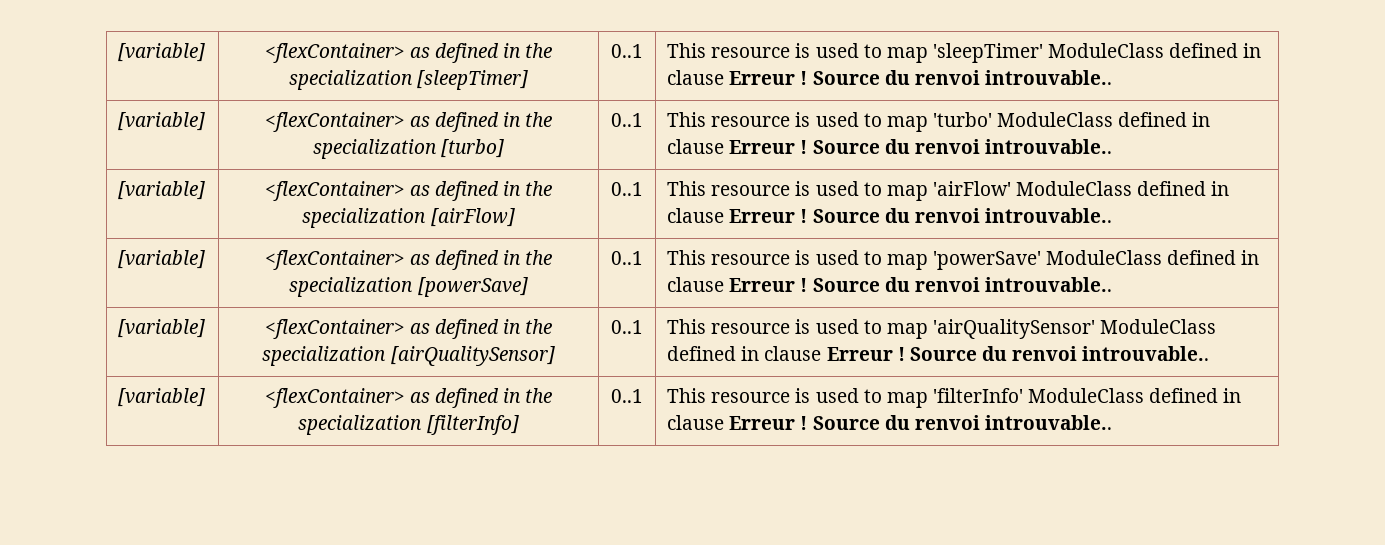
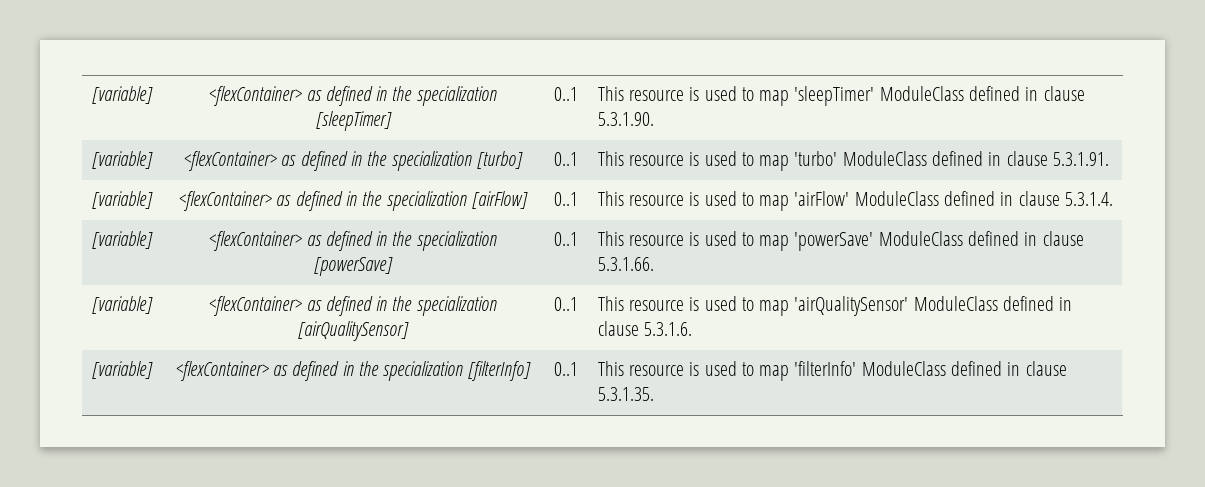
- [variable] | <flexContainer> as defined in the specialization [sleepTimer] | 0..1 | This resource is used to map 'sleepTimer' ModuleClass defined in clause Erreur ! Source du renvoi introuvable..
+ [variable] | <flexContainer> as defined in the specialization [sleepTimer] | 0..1 | This resource is used to map 'sleepTimer' ModuleClass defined in clause 5.3.1.90.
- [variable] | <flexContainer> as defined in the specialization [turbo] | 0..1 | This resource is used to map 'turbo' ModuleClass defined in clause Erreur ! Source du renvoi introuvable..
+ [variable] | <flexContainer> as defined in the specialization [turbo] | 0..1 | This resource is used to map 'turbo' ModuleClass defined in clause 5.3.1.91.
- [variable] | <flexContainer> as defined in the specialization [airFlow] | 0..1 | This resource is used to map 'airFlow' ModuleClass defined in clause Erreur ! Source du renvoi introuvable..
+ [variable] | <flexContainer> as defined in the specialization [airFlow] | 0..1 | This resource is used to map 'airFlow' ModuleClass defined in clause 5.3.1.4.
- [variable] | <flexContainer> as defined in the specialization [powerSave] | 0..1 | This resource is used to map 'powerSave' ModuleClass defined in clause Erreur ! Source du renvoi introuvable..
+ [variable] | <flexContainer> as defined in the specialization [powerSave] | 0..1 | This resource is used to map 'powerSave' ModuleClass defined in clause 5.3.1.66.
- [variable] | <flexContainer> as defined in the specialization [airQualitySensor] | 0..1 | This resource is used to map 'airQualitySensor' ModuleClass defined in clause Erreur ! Source du renvoi introuvable..
+ [variable] | <flexContainer> as defined in the specialization [airQualitySensor] | 0..1 | This resource is used to map 'airQualitySensor' ModuleClass defined in clause 5.3.1.6.
- [variable] | <flexContainer> as defined in the specialization [filterInfo] | 0..1 | This resource is used to map 'filterInfo' ModuleClass defined in clause Erreur ! Source du renvoi introuvable..
+ [variable] | <flexContainer> as defined in the specialization [filterInfo] | 0..1 | This resource is used to map 'filterInfo' ModuleClass defined in clause 5.3.1.35.

